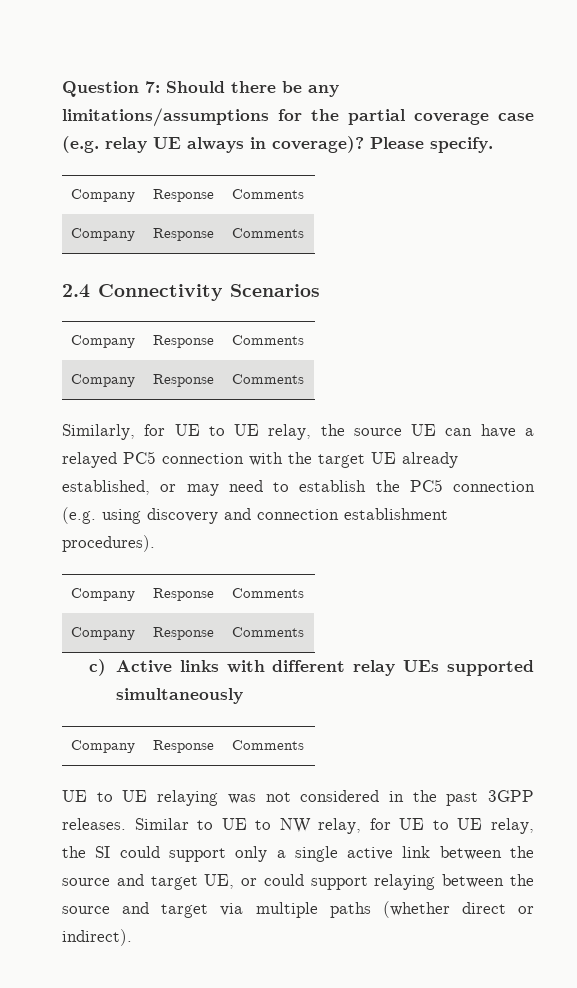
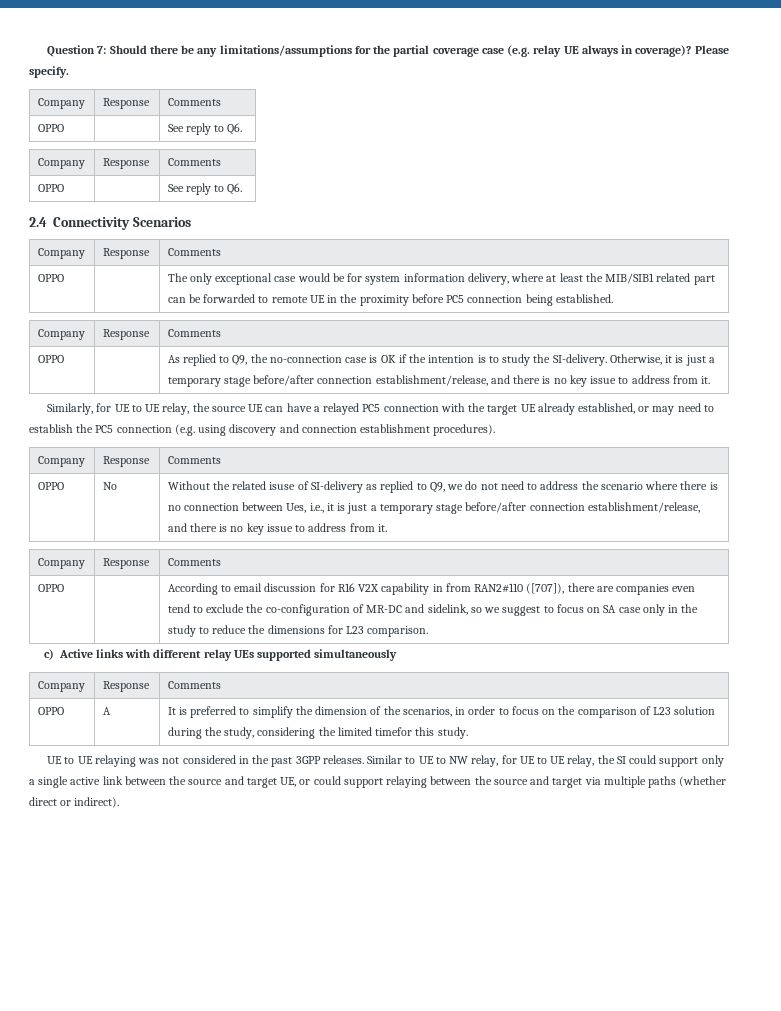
  Please specify.
  Company | Response | Comments
+ OPPO | | See reply to Q6.
  Company | Response | Comments
+ OPPO | | See reply to Q6.
  2.4 Connectivity Scenarios
  Company | Response | Comments
+ OPPO | | The only exceptional case would be for system information delivery, where at least the MIB/SIB1 related part can be forwarded to remote UE in the proximity before PC5 connection being established.
  Company | Response | Comments
+ OPPO | | As replied to Q9, the no-connection case is OK if the intention is to study the SI-delivery. Otherwise, it is just a temporary stage before/after connection establishment/release, and there is no key issue to address from it.
  Similarly, for UE to UE relay, the source UE can have a relayed PC5 connection with the target UE already established, or may need to establish the PC5 connection (e.g. using discovery and connection establishment procedures).
  Company | Response | Comments
+ OPPO | No | Without the related isuse of SI-delivery as replied to Q9, we do not need to address the scenario where there is no connection between Ues, i.e., it is just a temporary stage before/after connection establishment/release, and there is no key issue to address from it.
  Company | Response | Comments
+ OPPO | | According to email discussion for R16 V2X capability in from RAN2#110 ([707]), there are companies even tend to exclude the co-configuration of MR-DC and sidelink, so we suggest to focus on SA case only in the study to reduce the dimensions for L23 comparison.
+ OPPO | A | It is preferred to simplify the dimension of the scenarios, in order to focus on the comparison of L23 solution during the study, considering the limited timefor this study.

